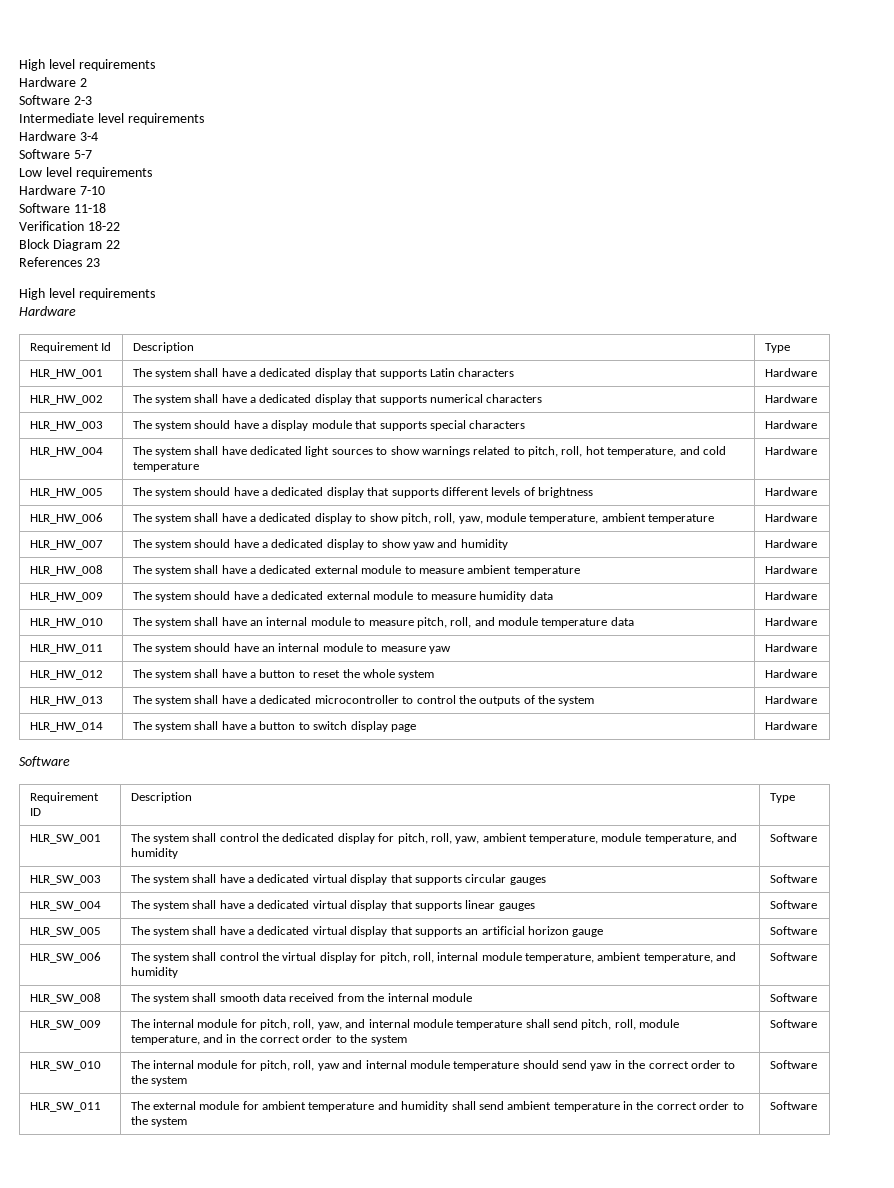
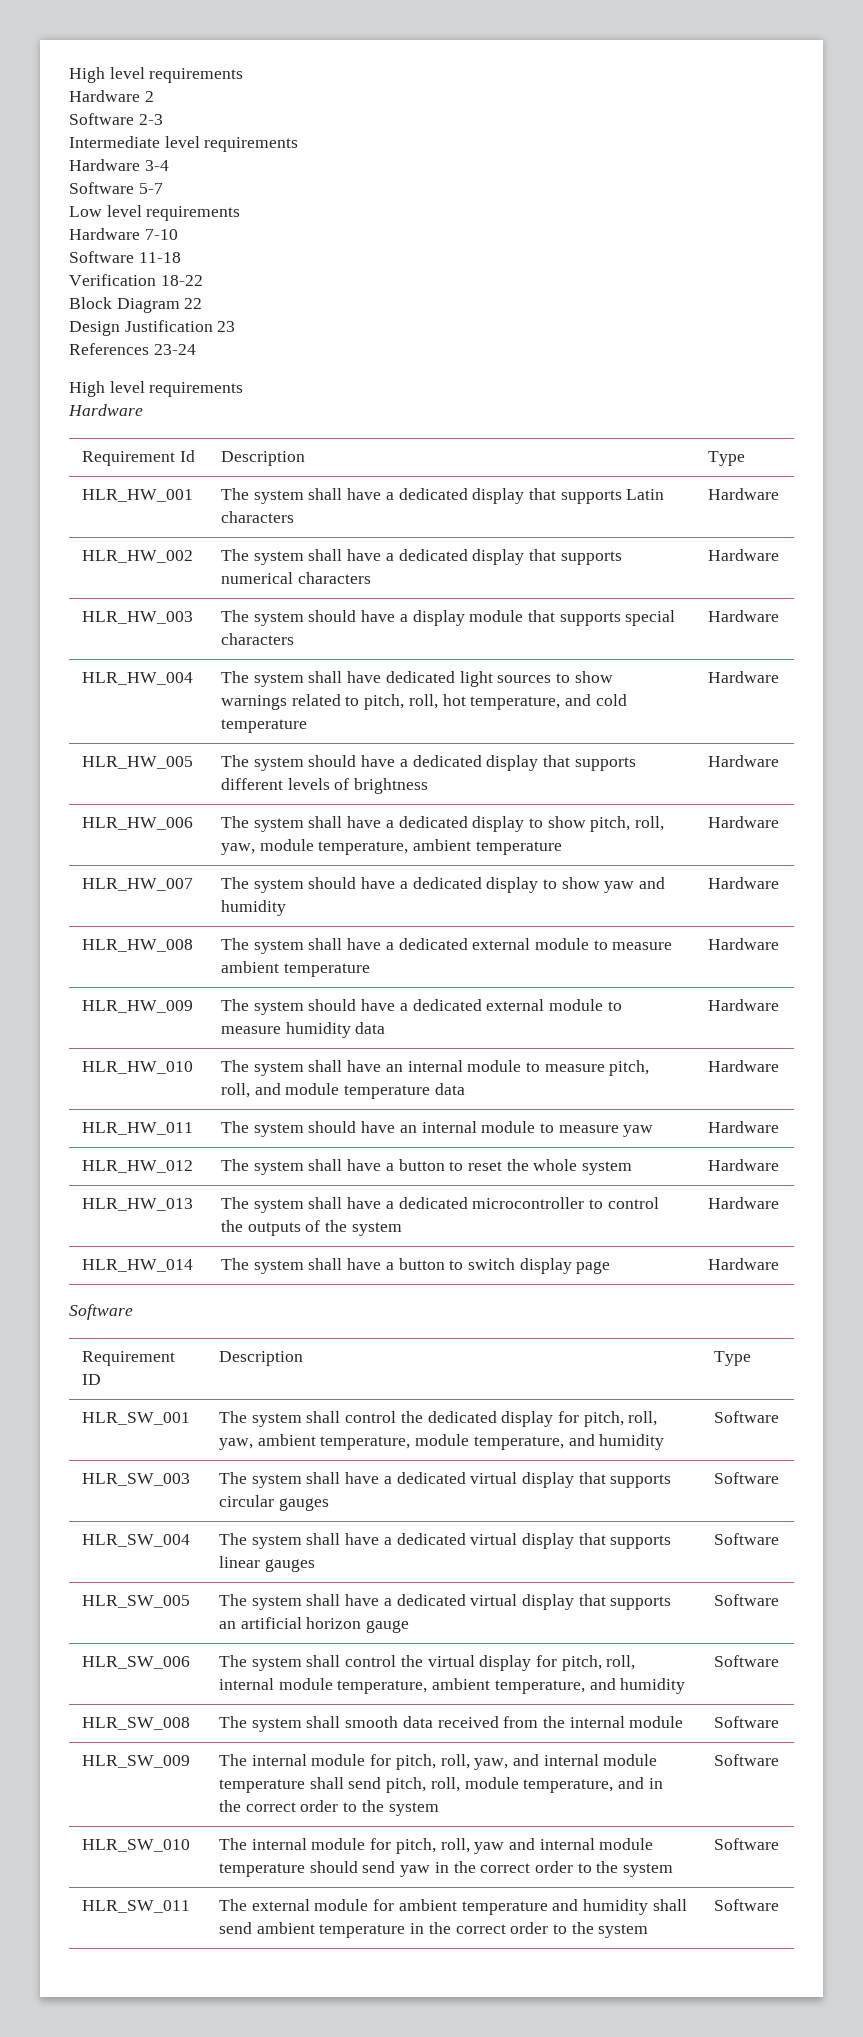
+ Design Justification 23
- References 23
+ References 23-24

